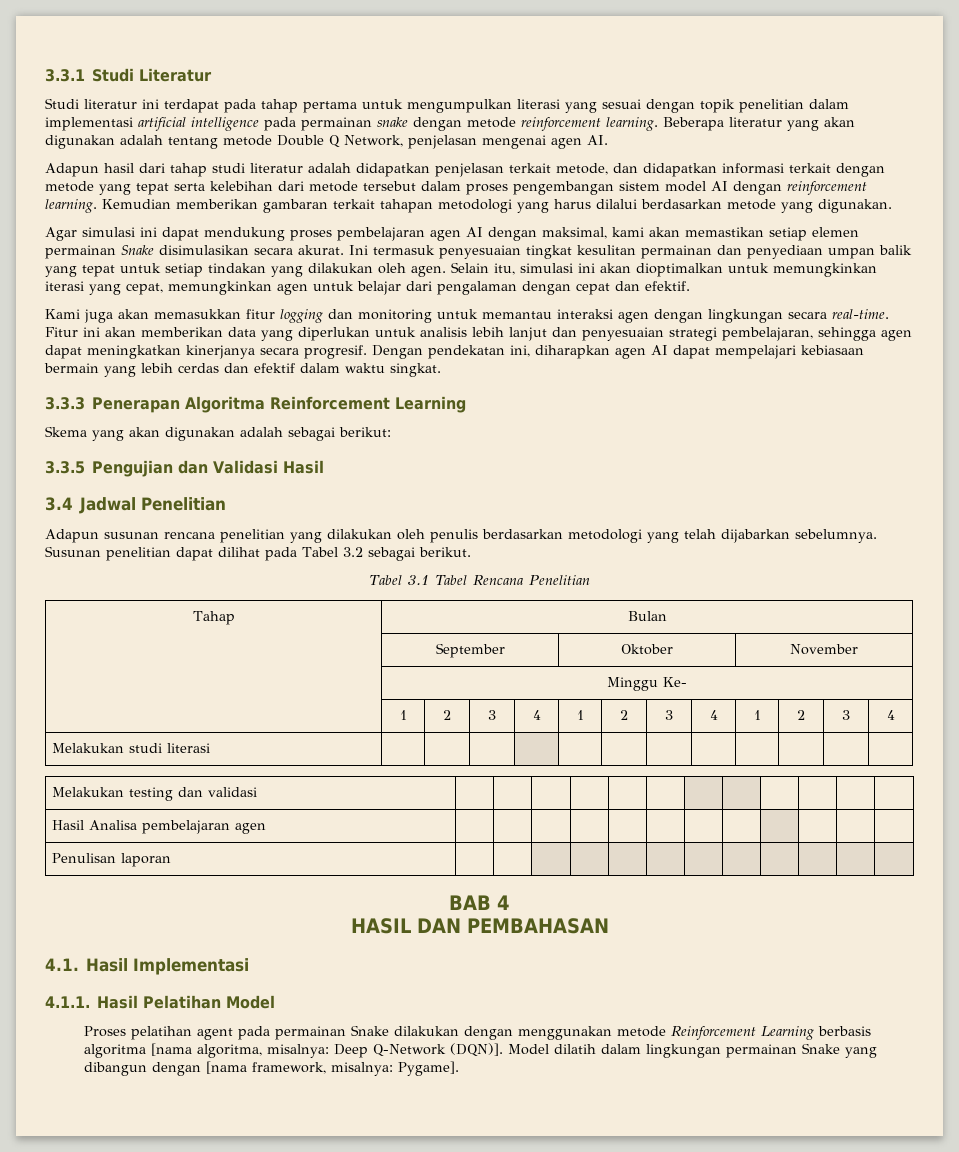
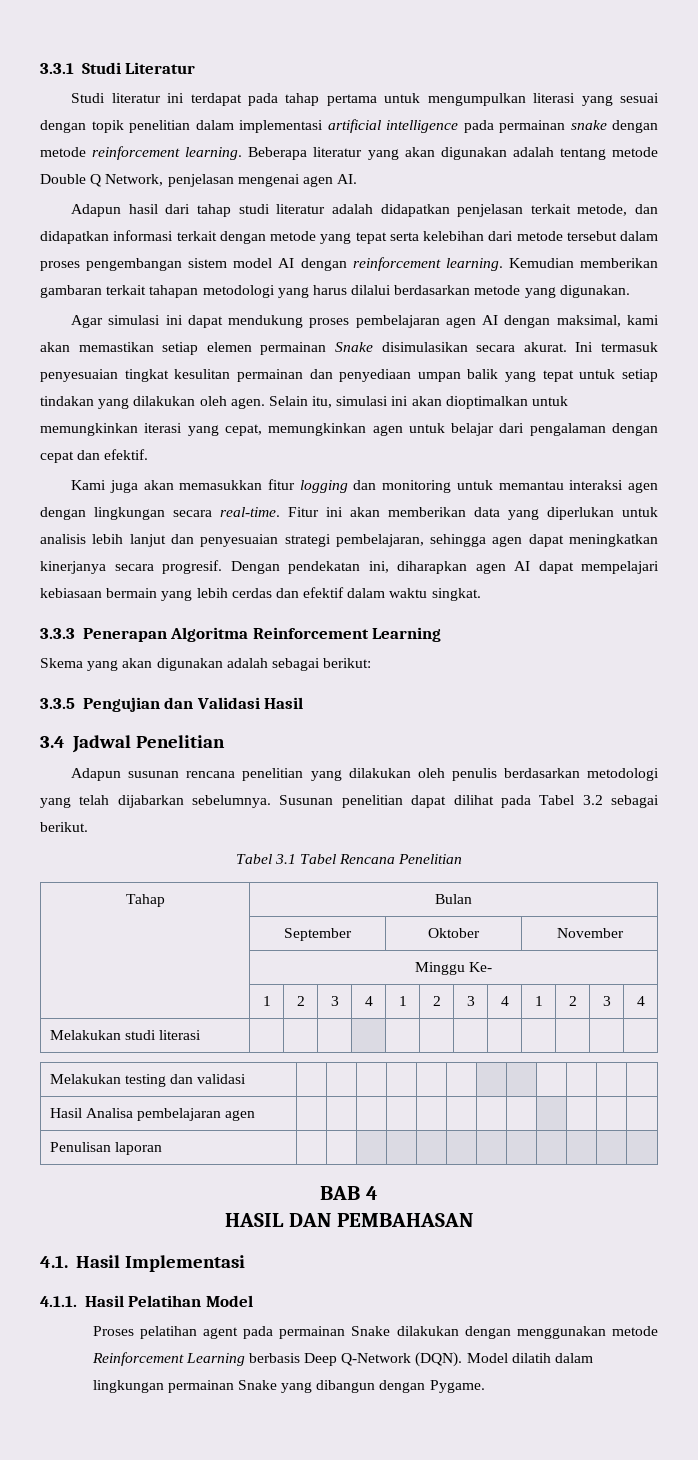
- Proses pelatihan agent pada permainan Snake dilakukan dengan menggunakan metode Reinforcement Learning berbasis algoritma [nama algoritma, misalnya: Deep Q-Network (DQN)].
+ Proses pelatihan agent pada permainan Snake dilakukan dengan menggunakan metode Reinforcement Learning berbasis Deep Q-Network (DQN).
- Model dilatih dalam lingkungan permainan Snake yang dibangun dengan [nama framework, misalnya: Pygame].
+ Model dilatih dalam lingkungan permainan Snake yang dibangun dengan Pygame.

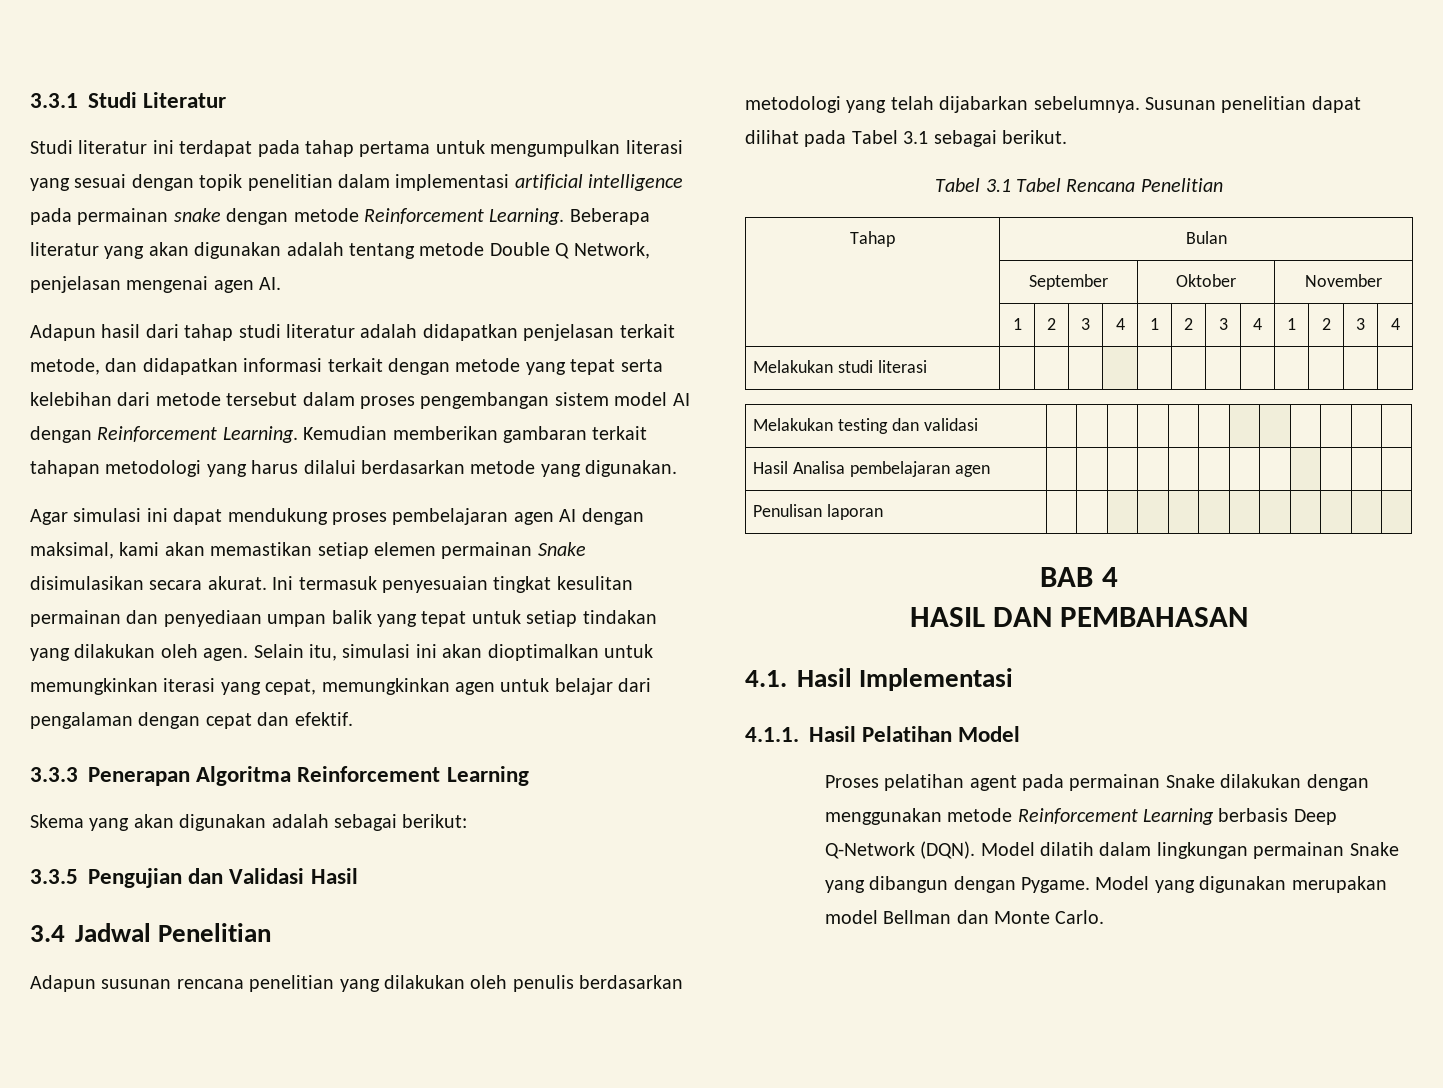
- Studi literatur ini terdapat pada tahap pertama untuk mengumpulkan literasi yang sesuai dengan topik penelitian dalam implementasi artificial intelligence pada permainan snake dengan metode reinforcement learning.
+ Studi literatur ini terdapat pada tahap pertama untuk mengumpulkan literasi yang sesuai dengan topik penelitian dalam implementasi artificial intelligence pada permainan snake dengan metode Reinforcement Learning.
- Adapun hasil dari tahap studi literatur adalah didapatkan penjelasan terkait metode, dan didapatkan informasi terkait dengan metode yang tepat serta kelebihan dari metode tersebut dalam proses pengembangan sistem model AI dengan reinforcement learning.
+ Adapun hasil dari tahap studi literatur adalah didapatkan penjelasan terkait metode, dan didapatkan informasi terkait dengan metode yang tepat serta kelebihan dari metode tersebut dalam proses pengembangan sistem model AI dengan Reinforcement Learning.
- Kami juga akan memasukkan fitur logging dan monitoring untuk memantau interaksi agen dengan lingkungan secara real-time. Fitur ini akan memberikan data yang diperlukan untuk analisis lebih lanjut dan penyesuaian strategi pembelajaran, sehingga agen dapat meningkatkan kinerjanya secara progresif. Dengan pendekatan ini, diharapkan agen AI dapat mempelajari kebiasaan bermain yang lebih cerdas dan efektif dalam waktu singkat.
- Susunan penelitian dapat dilihat pada Tabel 3.2 sebagai berikut.
+ Susunan penelitian dapat dilihat pada Tabel 3.1 sebagai berikut.
- | Minggu Ke-
+ Model yang digunakan merupakan model Bellman dan Monte Carlo.

